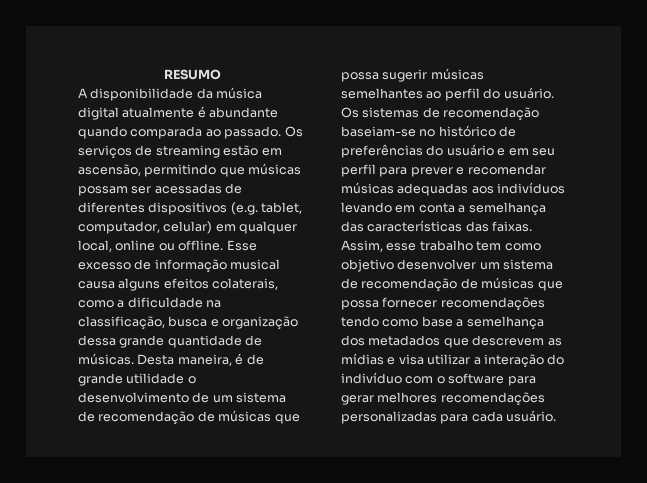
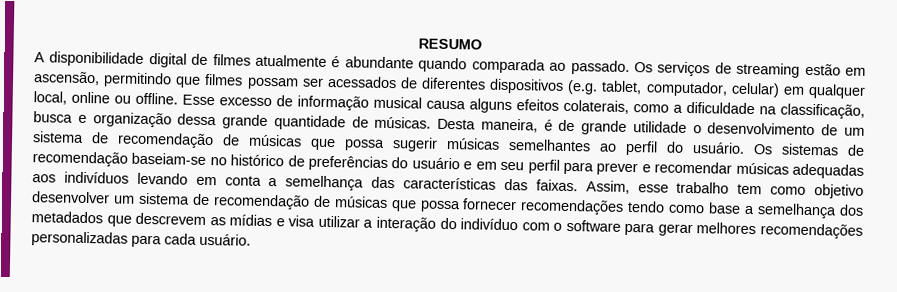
- A disponibilidade da música digital atualmente é abundante quando comparada ao passado.
+ A disponibilidade digital de filmes atualmente é abundante quando comparada ao passado.
- Os serviços de streaming estão em ascensão, permitindo que músicas possam ser acessadas de diferentes dispositivos (e.g. tablet, computador, celular) em qualquer local, online ou offline.
+ Os serviços de streaming estão em ascensão, permitindo que filmes possam ser acessados de diferentes dispositivos (e.g. tablet, computador, celular) em qualquer local, online ou offline.

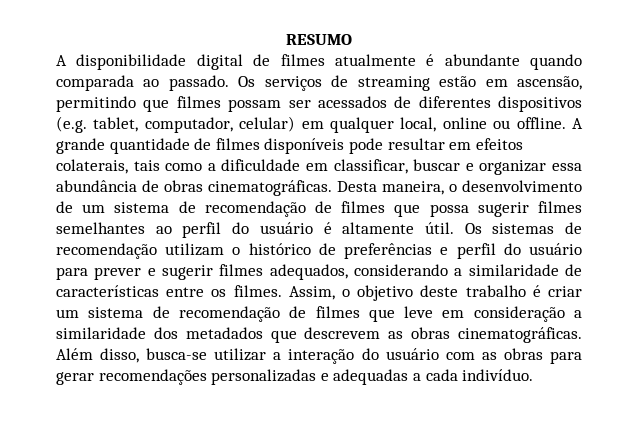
- Esse excesso de informação musical causa alguns efeitos colaterais, como a dificuldade na classificação, busca e organização dessa grande quantidade de músicas. Desta maneira, é de grande utilidade o desenvolvimento de um sistema de recomendação de músicas que possa sugerir músicas semelhantes ao perfil do usuário.
+ A grande quantidade de filmes disponíveis pode resultar em efeitos colaterais, tais como a dificuldade em classificar, buscar e organizar essa abundância de obras cinematográficas. Desta maneira, o desenvolvimento de um sistema de recomendação de filmes que possa sugerir filmes semelhantes ao perfil do usuário é altamente útil.
- Os sistemas de recomendação baseiam-se no histórico de preferências do usuário e em seu perfil para prever e recomendar músicas adequadas aos indivíduos levando em conta a semelhança das características das faixas. Assim, esse trabalho tem como objetivo desenvolver um sistema de recomendação de músicas que possa fornecer recomendações tendo como base a semelhança dos metadados que descrevem as mídias e visa utilizar a interação do indivíduo com o software para gerar melhores recomendações personalizadas para cada usuário.
+ Os sistemas de recomendação utilizam o histórico de preferências e perfil do usuário para prever e sugerir filmes adequados, considerando a similaridade de características entre os filmes. Assim, o objetivo deste trabalho é criar um sistema de recomendação de filmes que leve em consideração a similaridade dos metadados que descrevem as obras cinematográficas. Além disso, busca-se utilizar a interação do usuário com as obras para gerar recomendações personalizadas e adequadas a cada indivíduo.

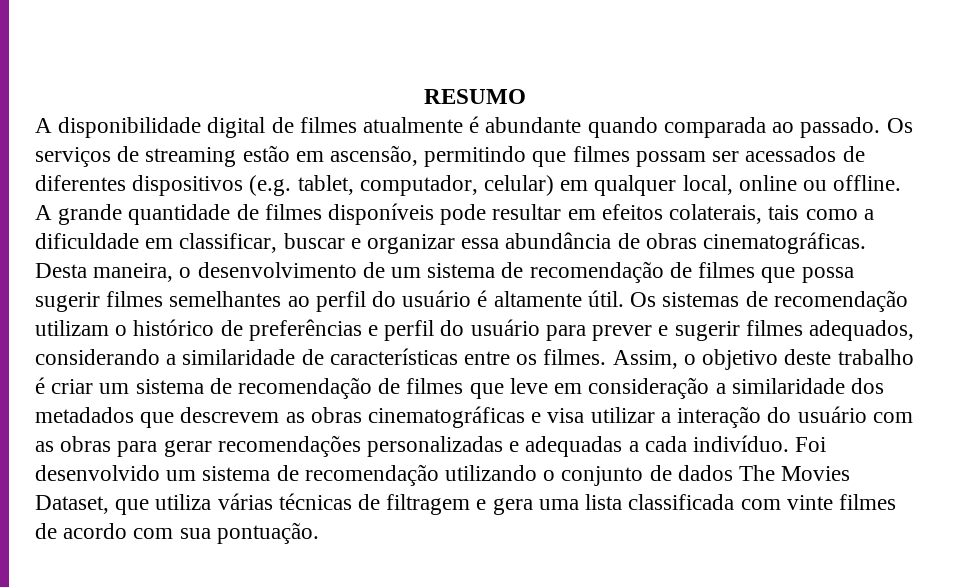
- Assim, o objetivo deste trabalho é criar um sistema de recomendação de filmes que leve em consideração a similaridade dos metadados que descrevem as obras cinematográficas. Além disso, busca-se utilizar a interação do usuário com as obras para gerar recomendações personalizadas e adequadas a cada indivíduo.
+ Assim, o objetivo deste trabalho é criar um sistema de recomendação de filmes que leve em consideração a similaridade dos metadados que descrevem as obras cinematográficas e visa utilizar a interação do usuário com as obras para gerar recomendações personalizadas e adequadas a cada indivíduo.
+ Foi desenvolvido um sistema de recomendação utilizando o conjunto de dados The Movies Dataset, que utiliza várias técnicas de filtragem e gera uma lista classificada com vinte filmes de acordo com sua pontuação.

